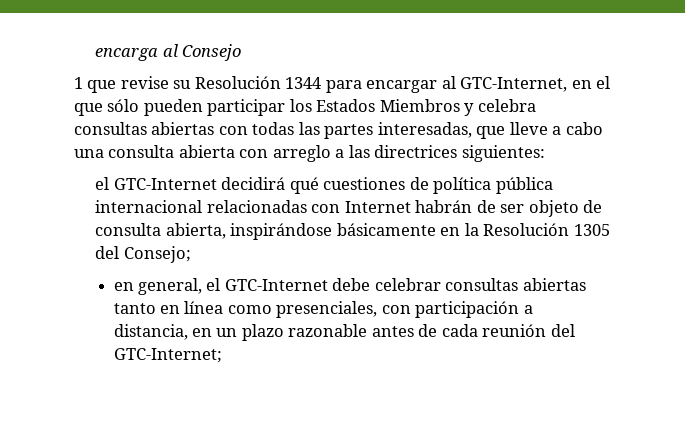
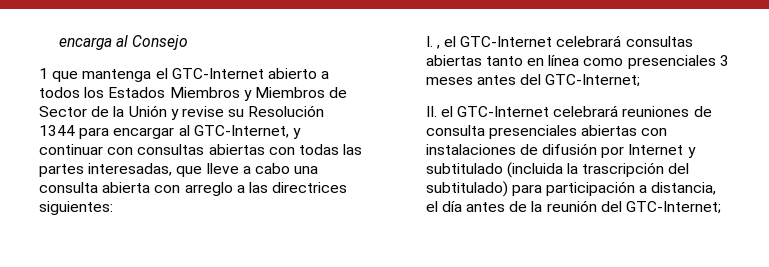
- 1 que revise su Resolución 1344 para encargar al GTC-Internet, en el que sólo pueden participar los Estados Miembros y celebra consultas abiertas con todas las partes interesadas, que lleve a cabo una consulta abierta con arreglo a las directrices siguientes:
+ 1 que mantenga el GTC-Internet abierto a todos los Estados Miembros y Miembros de Sector de la Unión y revise su Resolución 1344 para encargar al GTC-Internet, y continuar con consultas abiertas con todas las partes interesadas, que lleve a cabo una consulta abierta con arreglo a las directrices siguientes:
- el GTC-Internet decidirá qué cuestiones de política pública internacional relacionadas con Internet habrán de ser objeto de consulta abierta, inspirándose básicamente en la Resolución 1305 del Consejo;
- en general, el GTC-Internet debe celebrar consultas abiertas tanto en línea como presenciales, con participación a distancia, en un plazo razonable antes de cada reunión del GTC-Internet;
+ I. , el GTC-Internet celebrará consultas abiertas tanto en línea como presenciales 3 meses antes del GTC-Internet;
+ II. el GTC-Internet celebrará reuniones de consulta presenciales abiertas con instalaciones de difusión por Internet y subtitulado (incluida la trascripción del subtitulado) para participación a distancia, el día antes de la reunión del GTC-Internet;

